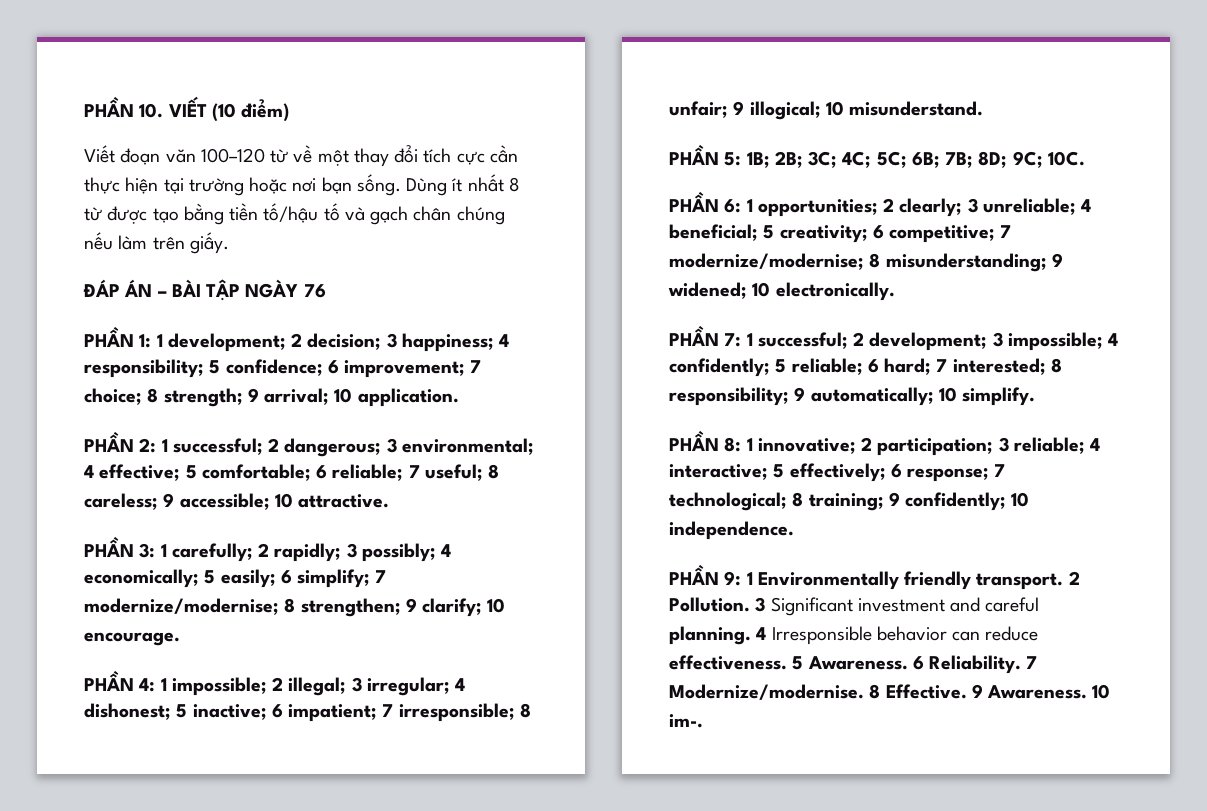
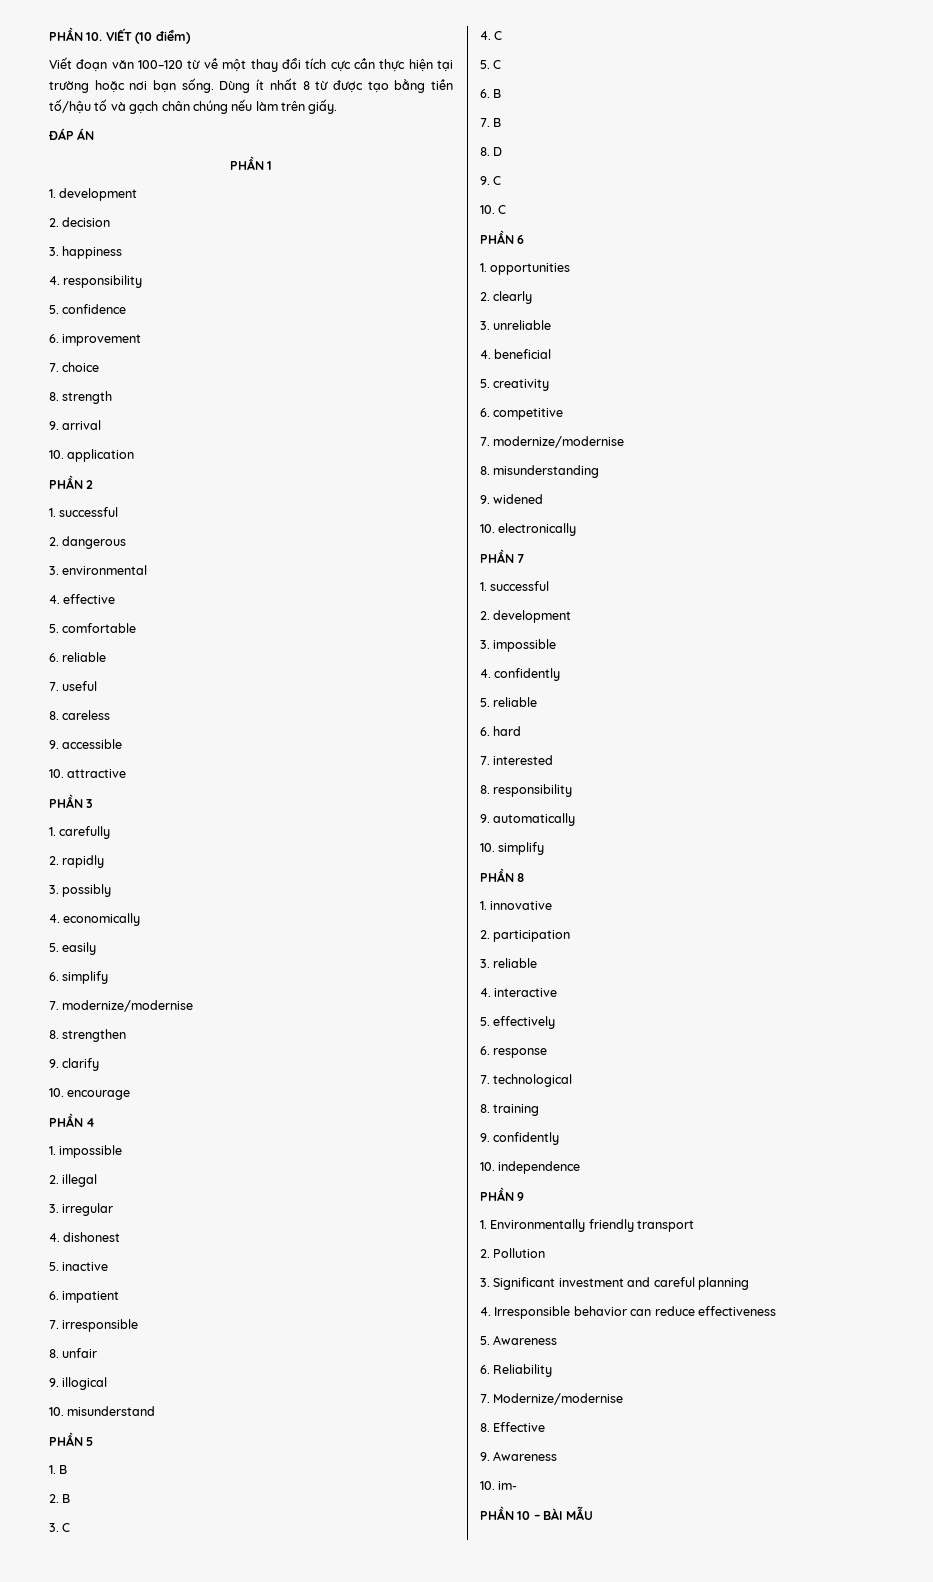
- ĐÁP ÁN – BÀI TẬP NGÀY 76
- PHẦN 1: 1 development; 2 decision; 3 happiness; 4 responsibility; 5 confidence; 6 improvement; 7 choice; 8 strength; 9 arrival; 10 application.
- PHẦN 2: 1 successful; 2 dangerous; 3 environmental; 4 effective; 5 comfortable; 6 reliable; 7 useful; 8 careless; 9 accessible; 10 attractive.
- PHẦN 3: 1 carefully; 2 rapidly; 3 possibly; 4 economically; 5 easily; 6 simplify; 7 modernize/modernise; 8 strengthen; 9 clarify; 10 encourage.
- PHẦN 4: 1 impossible; 2 illegal; 3 irregular; 4 dishonest; 5 inactive; 6 impatient; 7 irresponsible; 8 unfair; 9 illogical; 10 misunderstand.
- PHẦN 5: 1B; 2B; 3C; 4C; 5C; 6B; 7B; 8D; 9C; 10C.
- PHẦN 6: 1 opportunities; 2 clearly; 3 unreliable; 4 beneficial; 5 creativity; 6 competitive; 7 modernize/modernise; 8 misunderstanding; 9 widened; 10 electronically.
- PHẦN 7: 1 successful; 2 development; 3 impossible; 4 confidently; 5 reliable; 6 hard; 7 interested; 8 responsibility; 9 automatically; 10 simplify.
- PHẦN 8: 1 innovative; 2 participation; 3 reliable; 4 interactive; 5 effectively; 6 response; 7 technological; 8 training; 9 confidently; 10 independence.
- PHẦN 9: 1 Environmentally friendly transport. 2 Pollution. 3 Significant investment and careful planning. 4 Irresponsible behavior can reduce effectiveness. 5 Awareness. 6 Reliability. 7 Modernize/modernise. 8 Effective. 9 Awareness. 10 im-.
+ ĐÁP ÁN
+ PHẦN 1
+ 1. development
+ 2. decision
+ 3. happiness
+ 4. responsibility
+ 5. confidence
+ 6. improvement
+ 7. choice
+ 8. strength
+ 9. arrival
+ 10. application
+ PHẦN 2
+ 1. successful
+ 2. dangerous
+ 3. environmental
+ 4. effective
+ 5. comfortable
+ 6. reliable
+ 7. useful
+ 8. careless
+ 9. accessible
+ 10. attractive
+ PHẦN 3
+ 1. carefully
+ 2. rapidly
+ 3. possibly
+ 4. economically
+ 5. easily
+ 6. simplify
+ 7. modernize/modernise
+ 8. strengthen
+ 9. clarify
+ 10. encourage
+ PHẦN 4
+ 1. impossible
+ 2. illegal
+ 3. irregular
+ 4. dishonest
+ 5. inactive
+ 6. impatient
+ 7. irresponsible
+ 8. unfair
+ 9. illogical
+ 10. misunderstand
+ PHẦN 5
+ 1. B
+ 2. B
+ 3. C
+ 4. C
+ 5. C
+ 6. B
+ 7. B
+ 8. D
+ 9. C
+ 10. C
+ PHẦN 6
+ 1. opportunities
+ 2. clearly
+ 3. unreliable
+ 4. beneficial
+ 5. creativity
+ 6. competitive
+ 7. modernize/modernise
+ 8. misunderstanding
+ 9. widened
+ 10. electronically
+ PHẦN 7
+ 1. successful
+ 2. development
+ 3. impossible
+ 4. confidently
+ 5. reliable
+ 6. hard
+ 7. interested
+ 8. responsibility
+ 9. automatically
+ 10. simplify
+ PHẦN 8
+ 1. innovative
+ 2. participation
+ 3. reliable
+ 4. interactive
+ 5. effectively
+ 6. response
+ 7. technological
+ 8. training
+ 9. confidently
+ 10. independence
+ PHẦN 9
+ 1. Environmentally friendly transport
+ 2. Pollution
+ 3. Significant investment and careful planning
+ 4. Irresponsible behavior can reduce effectiveness
+ 5. Awareness
+ 6. Reliability
+ 7. Modernize/modernise
+ 8. Effective
+ 9. Awareness
+ 10. im-
+ PHẦN 10 – BÀI MẪU

